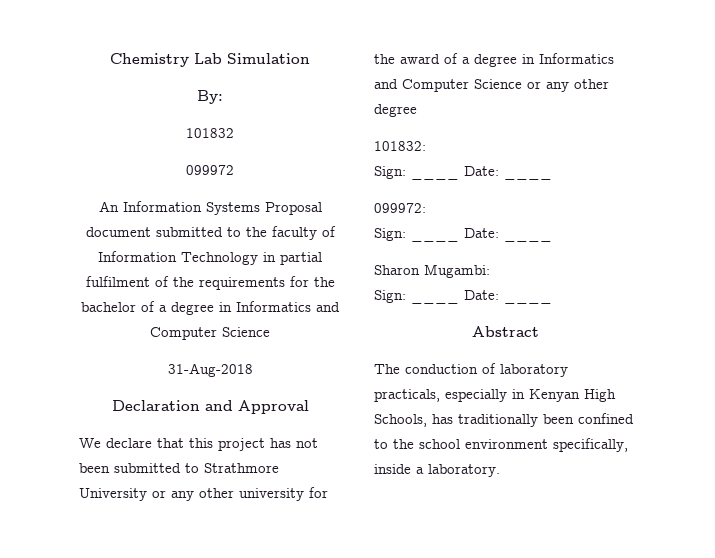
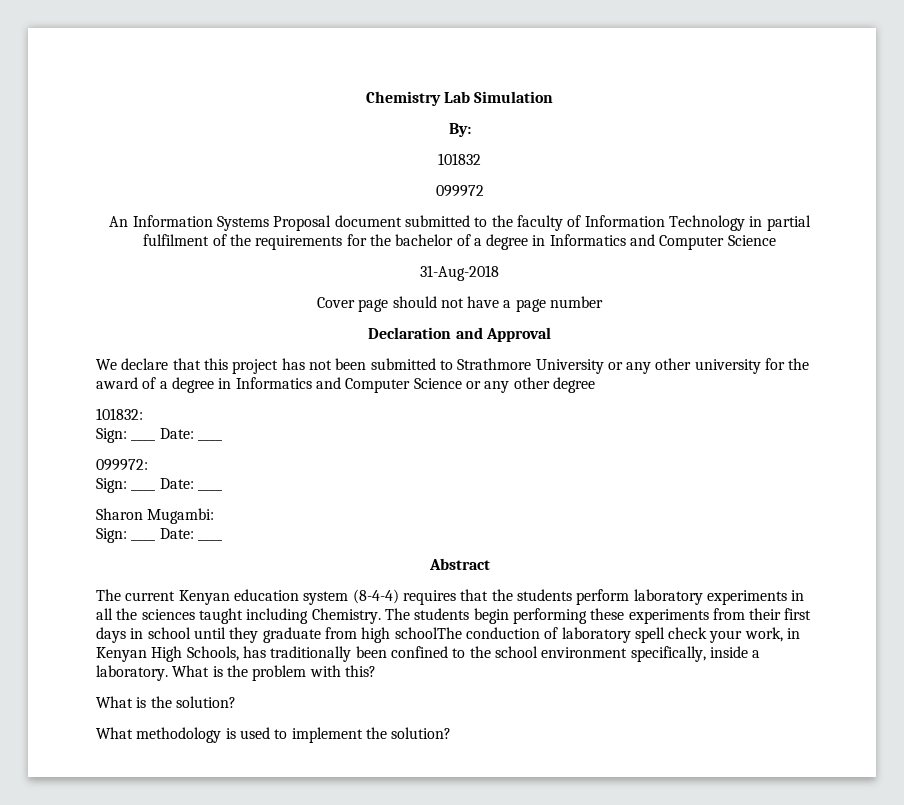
+ Cover page should not have a page number
- The conduction of laboratory practicals, especially in Kenyan High Schools, has traditionally been confined to the school environment specifically, inside a laboratory.
+ The current Kenyan education system (8-4-4) requires that the students perform laboratory experiments in all the sciences taught including Chemistry. The students begin performing these experiments from their first days in school until they graduate from high schoolThe conduction of laboratory spell check your work, in Kenyan High Schools, has traditionally been confined to the school environment specifically, inside a laboratory.
+ What is the problem with this?
+ What is the solution?
+ What methodology is used to implement the solution?

